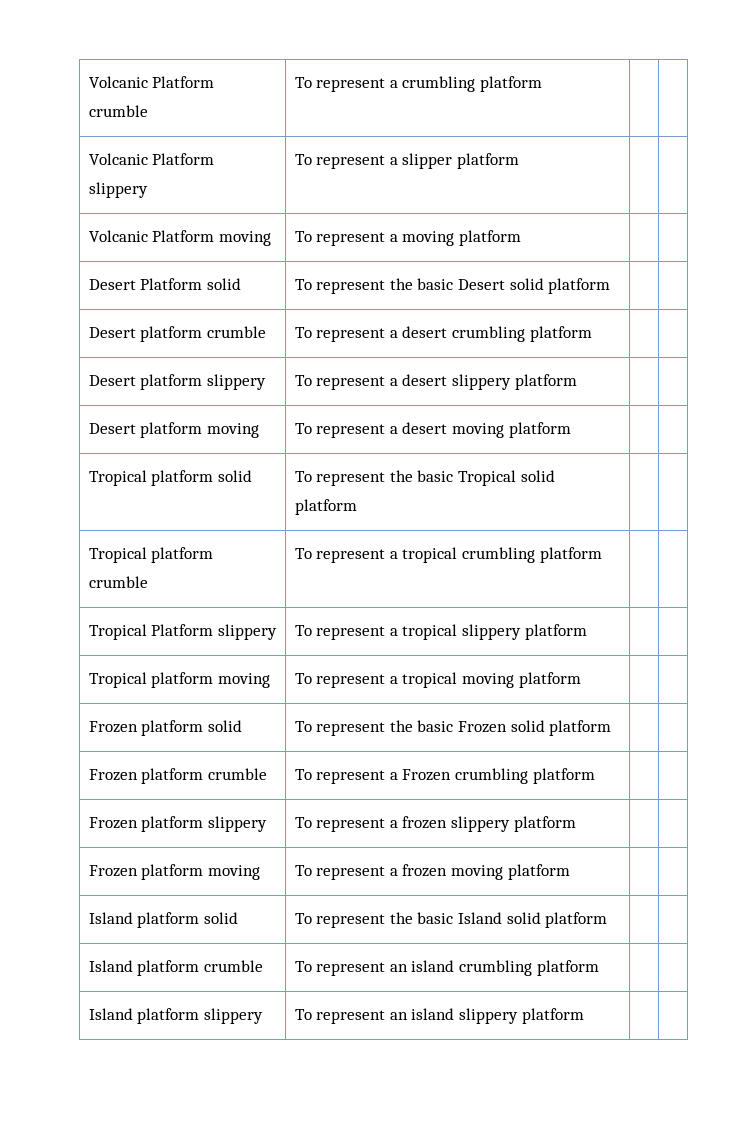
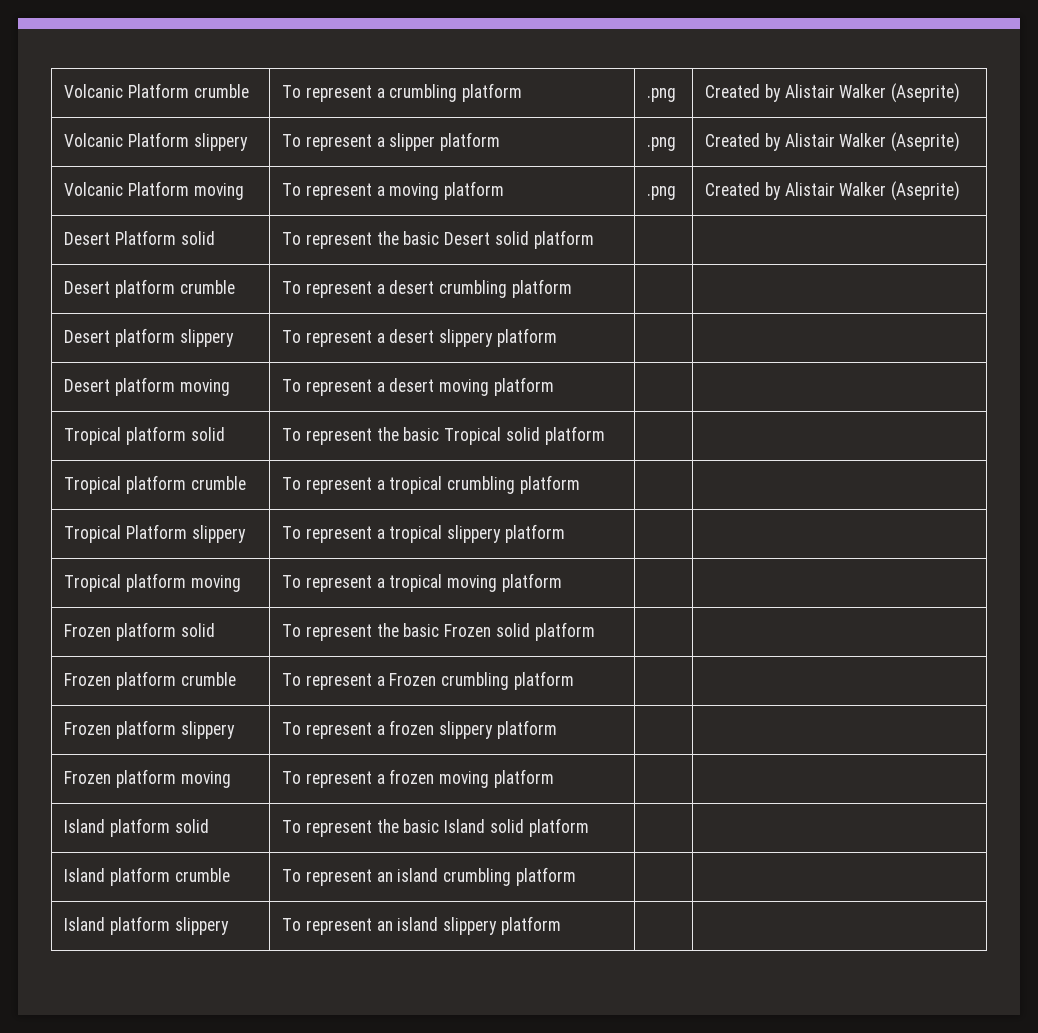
- Volcanic Platform crumble | To represent a crumbling platform | |
+ Volcanic Platform crumble | To represent a crumbling platform | .png | Created by Alistair Walker (Aseprite)
- Volcanic Platform slippery | To represent a slipper platform | |
+ Volcanic Platform slippery | To represent a slipper platform | .png | Created by Alistair Walker (Aseprite)
- Volcanic Platform moving | To represent a moving platform | |
+ Volcanic Platform moving | To represent a moving platform | .png | Created by Alistair Walker (Aseprite)

